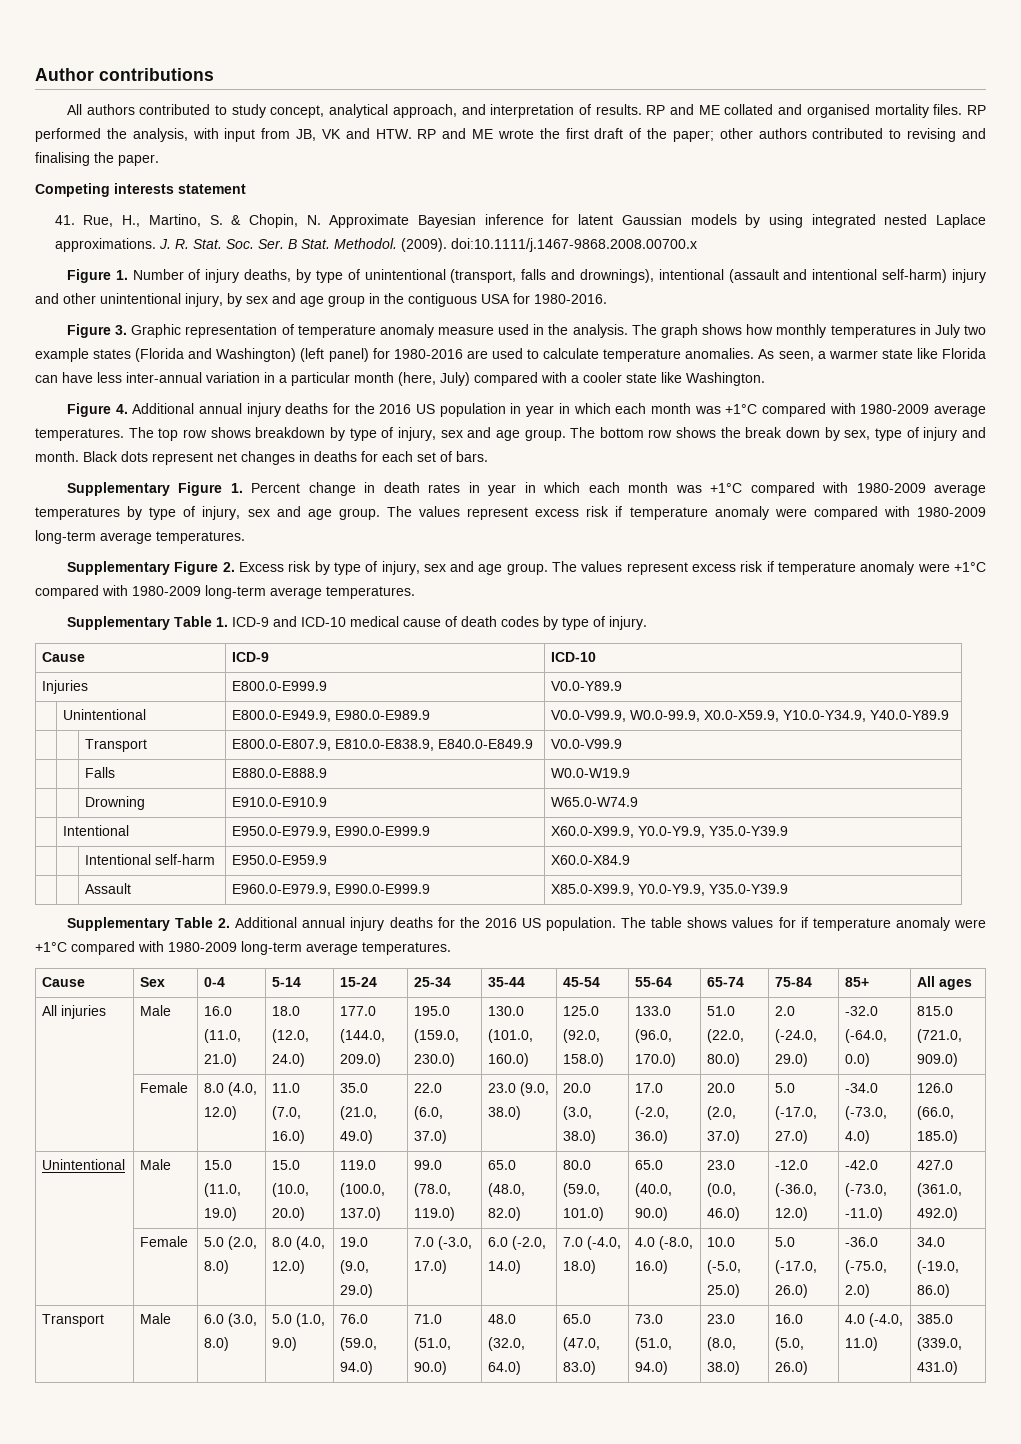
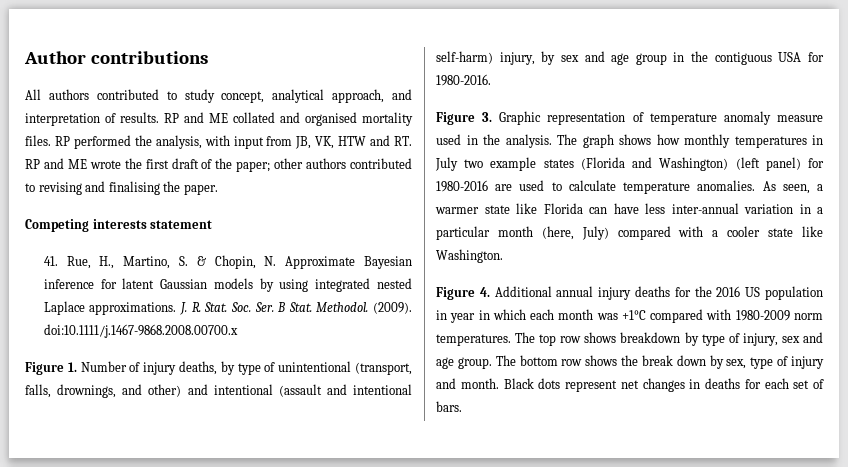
- RP performed the analysis, with input from JB, VK and HTW. RP and ME wrote the first draft of the paper; other authors contributed to revising and finalising the paper.
+ RP performed the analysis, with input from JB, VK, HTW and RT. RP and ME wrote the first draft of the paper; other authors contributed to revising and finalising the paper.
- Figure 1. Number of injury deaths, by type of unintentional (transport, falls and drownings), intentional (assault and intentional self-harm) injury and other unintentional injury, by sex and age group in the contiguous USA for 1980-2016.
+ Figure 1. Number of injury deaths, by type of unintentional (transport, falls, drownings, and other) and intentional (assault and intentional self-harm) injury, by sex and age group in the contiguous USA for 1980-2016.
- Figure 4. Additional annual injury deaths for the 2016 US population in year in which each month was +1°C compared with 1980-2009 average temperatures.
+ Figure 4. Additional annual injury deaths for the 2016 US population in year in which each month was +1°C compared with 1980-2009 norm temperatures.
- Supplementary Figure 1. Percent change in death rates in year in which each month was +1°C compared with 1980-2009 average temperatures by type of injury, sex and age group. The values represent excess risk if temperature anomaly were compared with 1980-2009 long-term average temperatures.
- Supplementary Figure 2. Excess risk by type of injury, sex and age group. The values represent excess risk if temperature anomaly were +1°C compared with 1980-2009 long-term average temperatures.
- Supplementary Table 1. ICD-9 and ICD-10 medical cause of death codes by type of injury.
- Cause | ICD-9 | ICD-10
- Injuries | E800.0-E999.9 | V0.0-Y89.9
- | Unintentional | E800.0-E949.9, E980.0-E989.9 | V0.0-V99.9, W0.0-99.9, X0.0-X59.9, Y10.0-Y34.9, Y40.0-Y89.9
- | | Transport | E800.0-E807.9, E810.0-E838.9, E840.0-E849.9 | V0.0-V99.9
- | | Falls | E880.0-E888.9 | W0.0-W19.9
- | | Drowning | E910.0-E910.9 | W65.0-W74.9
- | Intentional | E950.0-E979.9, E990.0-E999.9 | X60.0-X99.9, Y0.0-Y9.9, Y35.0-Y39.9
- | | Intentional self-harm | E950.0-E959.9 | X60.0-X84.9
- | | Assault | E960.0-E979.9, E990.0-E999.9 | X85.0-X99.9, Y0.0-Y9.9, Y35.0-Y39.9
- Supplementary Table 2. Additional annual injury deaths for the 2016 US population. The table shows values for if temperature anomaly were +1°C compared with 1980-2009 long-term average temperatures.
- Cause | Sex | 0-4 | 5-14 | 15-24 | 25-34 | 35-44 | 45-54 | 55-64 | 65-74 | 75-84 | 85+ | All ages
- All injuries | Male | 16.0 (11.0, 21.0) | 18.0 (12.0, 24.0) | 177.0 (144.0, 209.0) | 195.0 (159.0, 230.0) | 130.0 (101.0, 160.0) | 125.0 (92.0, 158.0) | 133.0 (96.0, 170.0) | 51.0 (22.0, 80.0) | 2.0 (-24.0, 29.0) | -32.0 (-64.0, 0.0) | 815.0 (721.0, 909.0)
- | Female | 8.0 (4.0, 12.0) | 11.0 (7.0, 16.0) | 35.0 (21.0, 49.0) | 22.0 (6.0, 37.0) | 23.0 (9.0, 38.0) | 20.0 (3.0, 38.0) | 17.0 (-2.0, 36.0) | 20.0 (2.0, 37.0) | 5.0 (-17.0, 27.0) | -34.0 (-73.0, 4.0) | 126.0 (66.0, 185.0)
- Unintentional | Male | 15.0 (11.0, 19.0) | 15.0 (10.0, 20.0) | 119.0 (100.0, 137.0) | 99.0 (78.0, 119.0) | 65.0 (48.0, 82.0) | 80.0 (59.0, 101.0) | 65.0 (40.0, 90.0) | 23.0 (0.0, 46.0) | -12.0 (-36.0, 12.0) | -42.0 (-73.0, -11.0) | 427.0 (361.0, 492.0)
- | Female | 5.0 (2.0, 8.0) | 8.0 (4.0, 12.0) | 19.0 (9.0, 29.0) | 7.0 (-3.0, 17.0) | 6.0 (-2.0, 14.0) | 7.0 (-4.0, 18.0) | 4.0 (-8.0, 16.0) | 10.0 (-5.0, 25.0) | 5.0 (-17.0, 26.0) | -36.0 (-75.0, 2.0) | 34.0 (-19.0, 86.0)
- Transport | Male | 6.0 (3.0, 8.0) | 5.0 (1.0, 9.0) | 76.0 (59.0, 94.0) | 71.0 (51.0, 90.0) | 48.0 (32.0, 64.0) | 65.0 (47.0, 83.0) | 73.0 (51.0, 94.0) | 23.0 (8.0, 38.0) | 16.0 (5.0, 26.0) | 4.0 (-4.0, 11.0) | 385.0 (339.0, 431.0)

